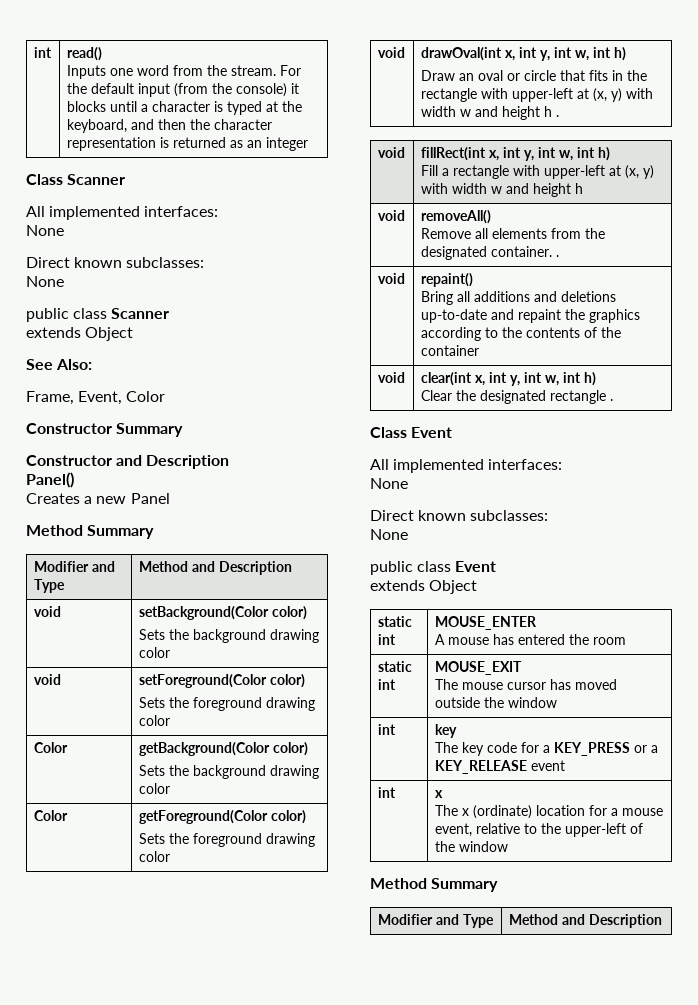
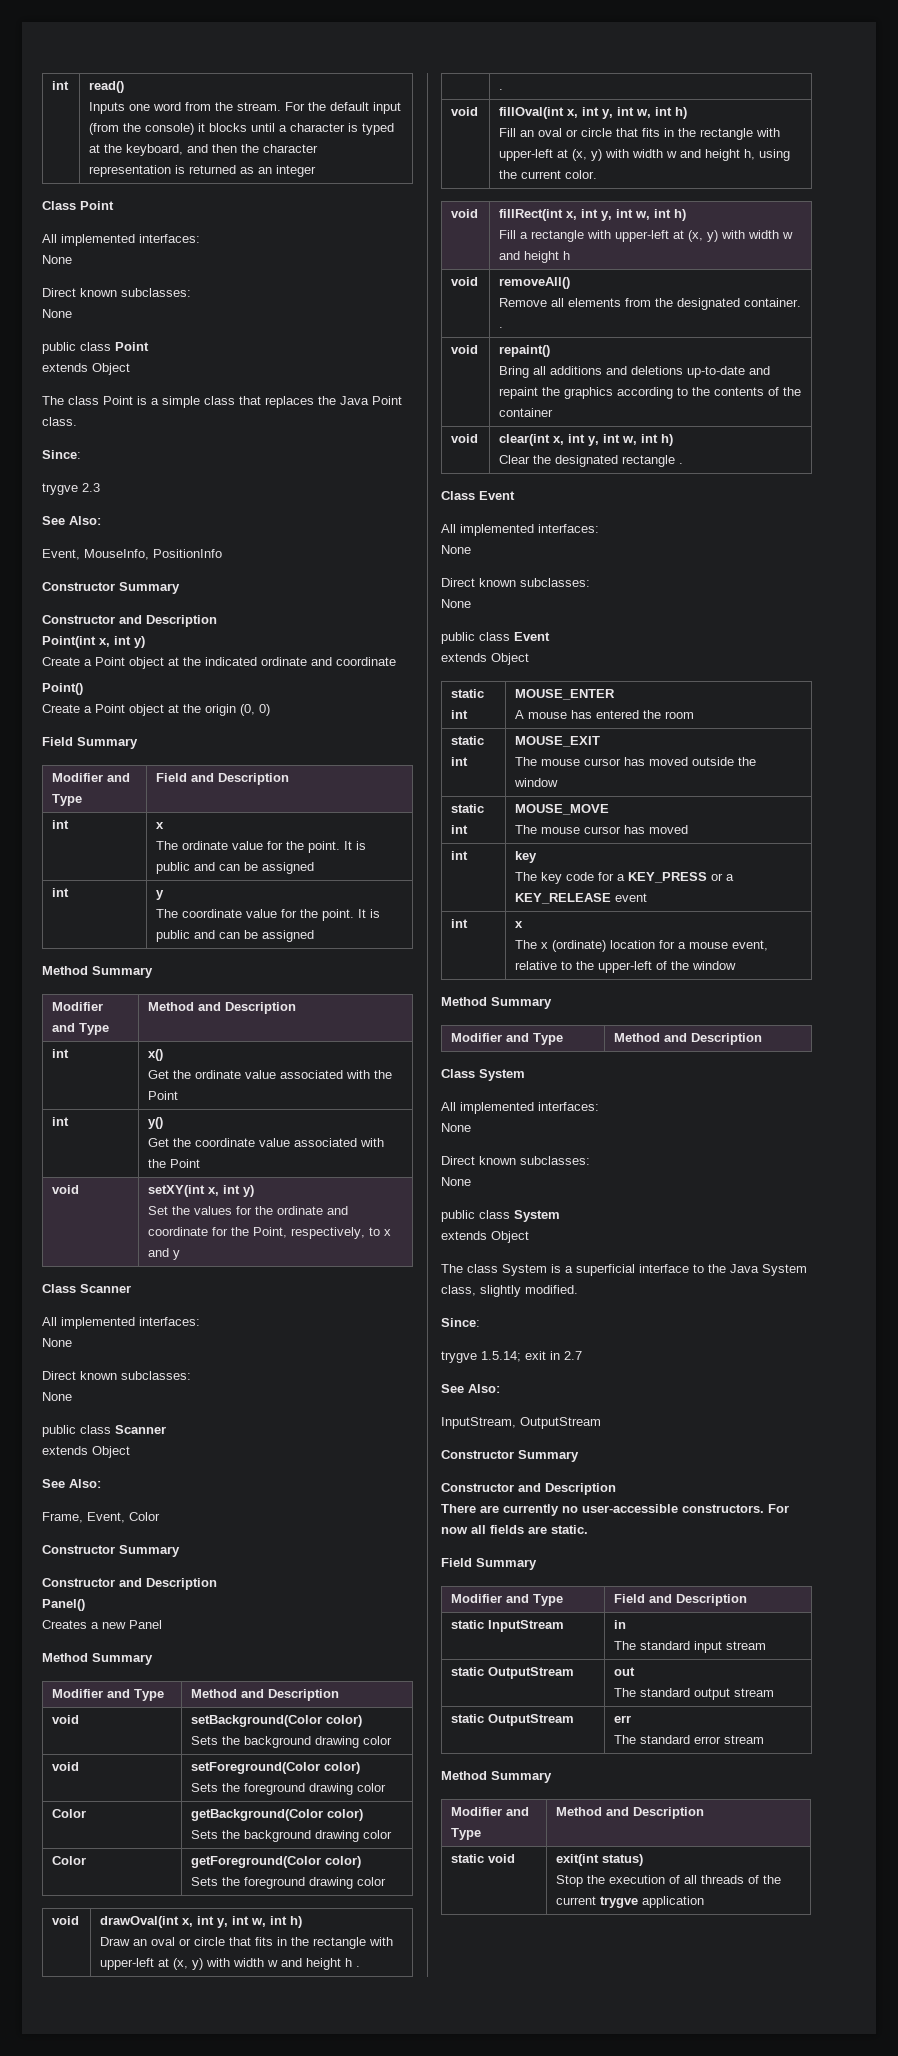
+ Class Point
+ All implemented interfaces:
+ None
+ Direct known subclasses:
+ None
+ public class Point
+ extends Object
+ The class Point is a simple class that replaces the Java Point class.
+ Since:
+ trygve 2.3
+ See Also:
+ Event, MouseInfo, PositionInfo
+ Constructor Summary
+ Constructor and Description
+ Point(int x, int y)
+ Create a Point object at the indicated ordinate and coordinate
+ Point()
+ Create a Point object at the origin (0, 0)
+ Field Summary
+ Modifier and Type | Field and Description
+ int | x
+ The ordinate value for the point. It is public and can be assigned
+ int | y
+ The coordinate value for the point. It is public and can be assigned
+ Method Summary
+ Modifier and Type | Method and Description
+ int | x()
+ Get the ordinate value associated with the Point
+ int | y()
+ Get the coordinate value associated with the Point
+ void | setXY(int x, int y)
+ Set the values for the ordinate and coordinate for the Point, respectively, to x and y
+ | .
+ void | fillOval(int x, int y, int w, int h)
+ Fill an oval or circle that fits in the rectangle with upper-left at (x, y) with width w and height h, using the current color.
+ static int | MOUSE_MOVE
+ The mouse cursor has moved
+ Class System
+ All implemented interfaces:
+ None
+ Direct known subclasses:
+ None
+ public class System
+ extends Object
+ The class System is a superficial interface to the Java System class, slightly modified.
+ Since:
+ trygve 1.5.14; exit in 2.7
+ See Also:
+ InputStream, OutputStream
+ Constructor Summary
+ Constructor and Description
+ There are currently no user-accessible constructors. For now all fields are static.
+ Field Summary
+ Modifier and Type | Field and Description
+ static InputStream | in
+ The standard input stream
+ static OutputStream | out
+ The standard output stream
+ static OutputStream | err
+ The standard error stream
+ Method Summary
+ Modifier and Type | Method and Description
+ static void | exit(int status)
+ Stop the execution of all threads of the current trygve application

